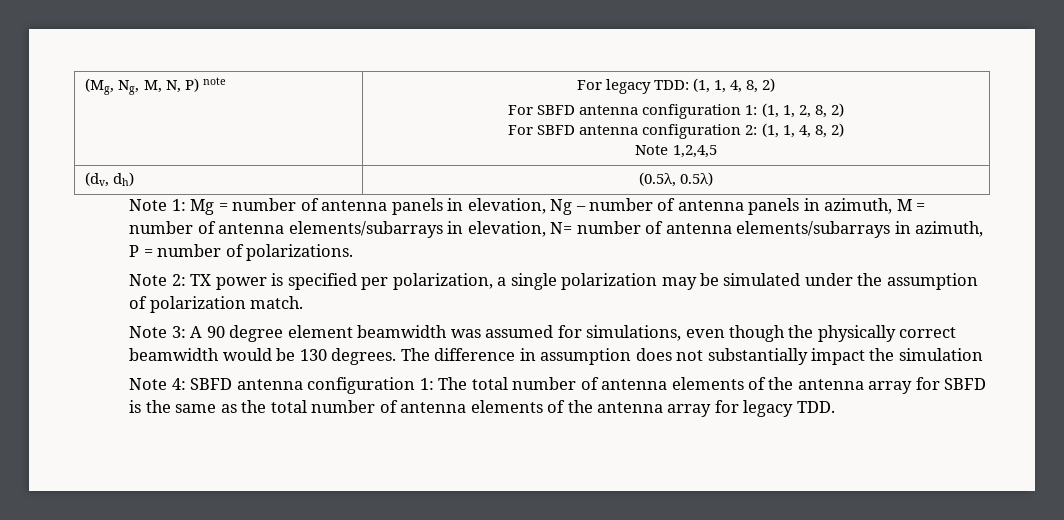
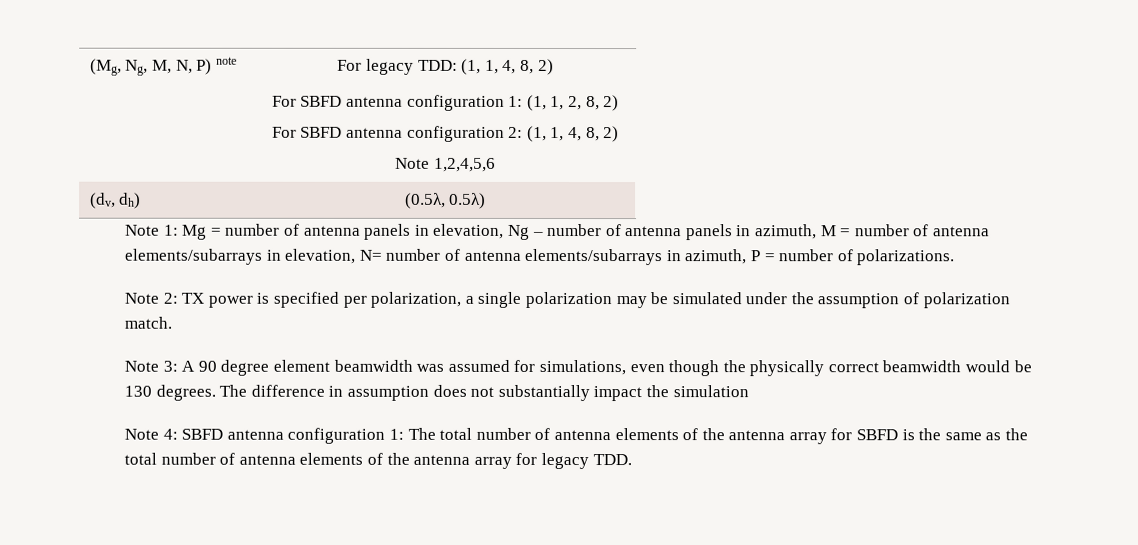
  (Mg, Ng, M, N, P) note | For legacy TDD: (1, 1, 4, 8, 2)
  For SBFD antenna configuration 1: (1, 1, 2, 8, 2)
  For SBFD antenna configuration 2: (1, 1, 4, 8, 2)
- Note 1,2,4,5
+ Note 1,2,4,5,6

